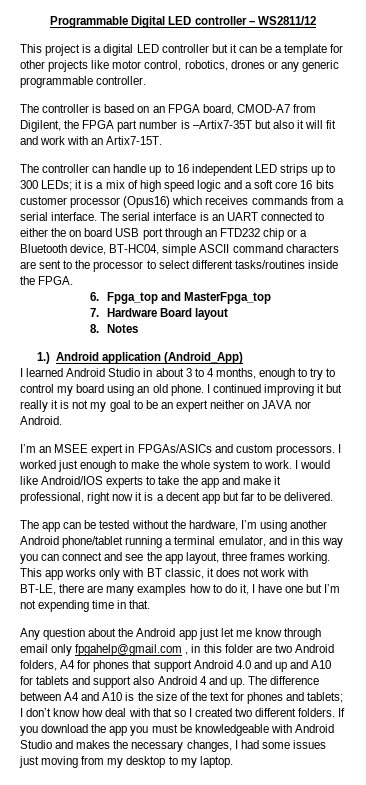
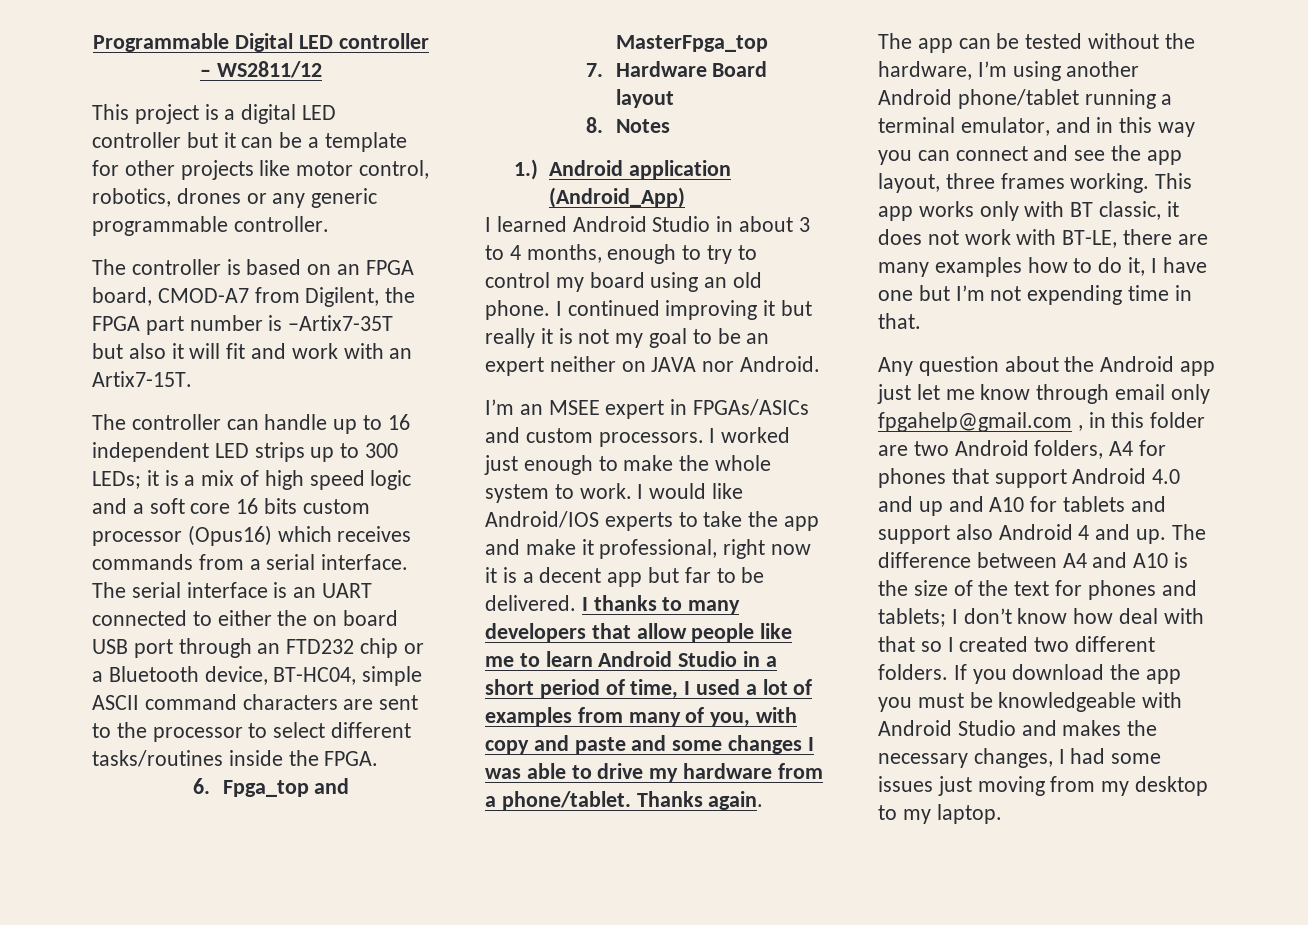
- The controller can handle up to 16 independent LED strips up to 300 LEDs; it is a mix of high speed logic and a soft core 16 bits customer processor (Opus16) which receives commands from a serial interface.
+ The controller can handle up to 16 independent LED strips up to 300 LEDs; it is a mix of high speed logic and a soft core 16 bits custom processor (Opus16) which receives commands from a serial interface.
+ I thanks to many developers that allow people like me to learn Android Studio in a short period of time, I used a lot of examples from many of you, with copy and paste and some changes I was able to drive my hardware from a phone/tablet. Thanks again.

